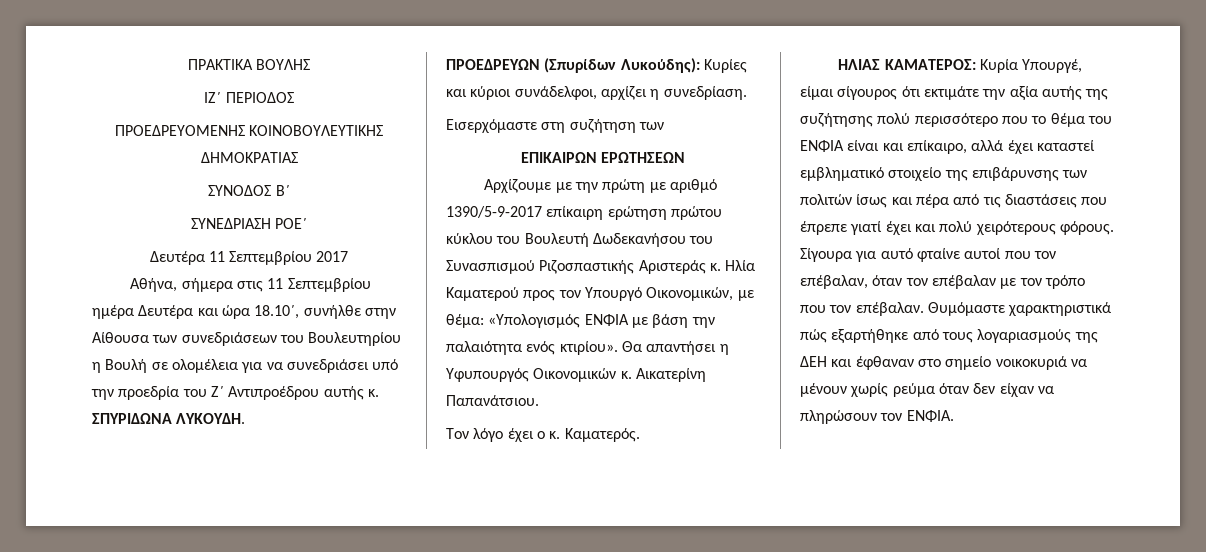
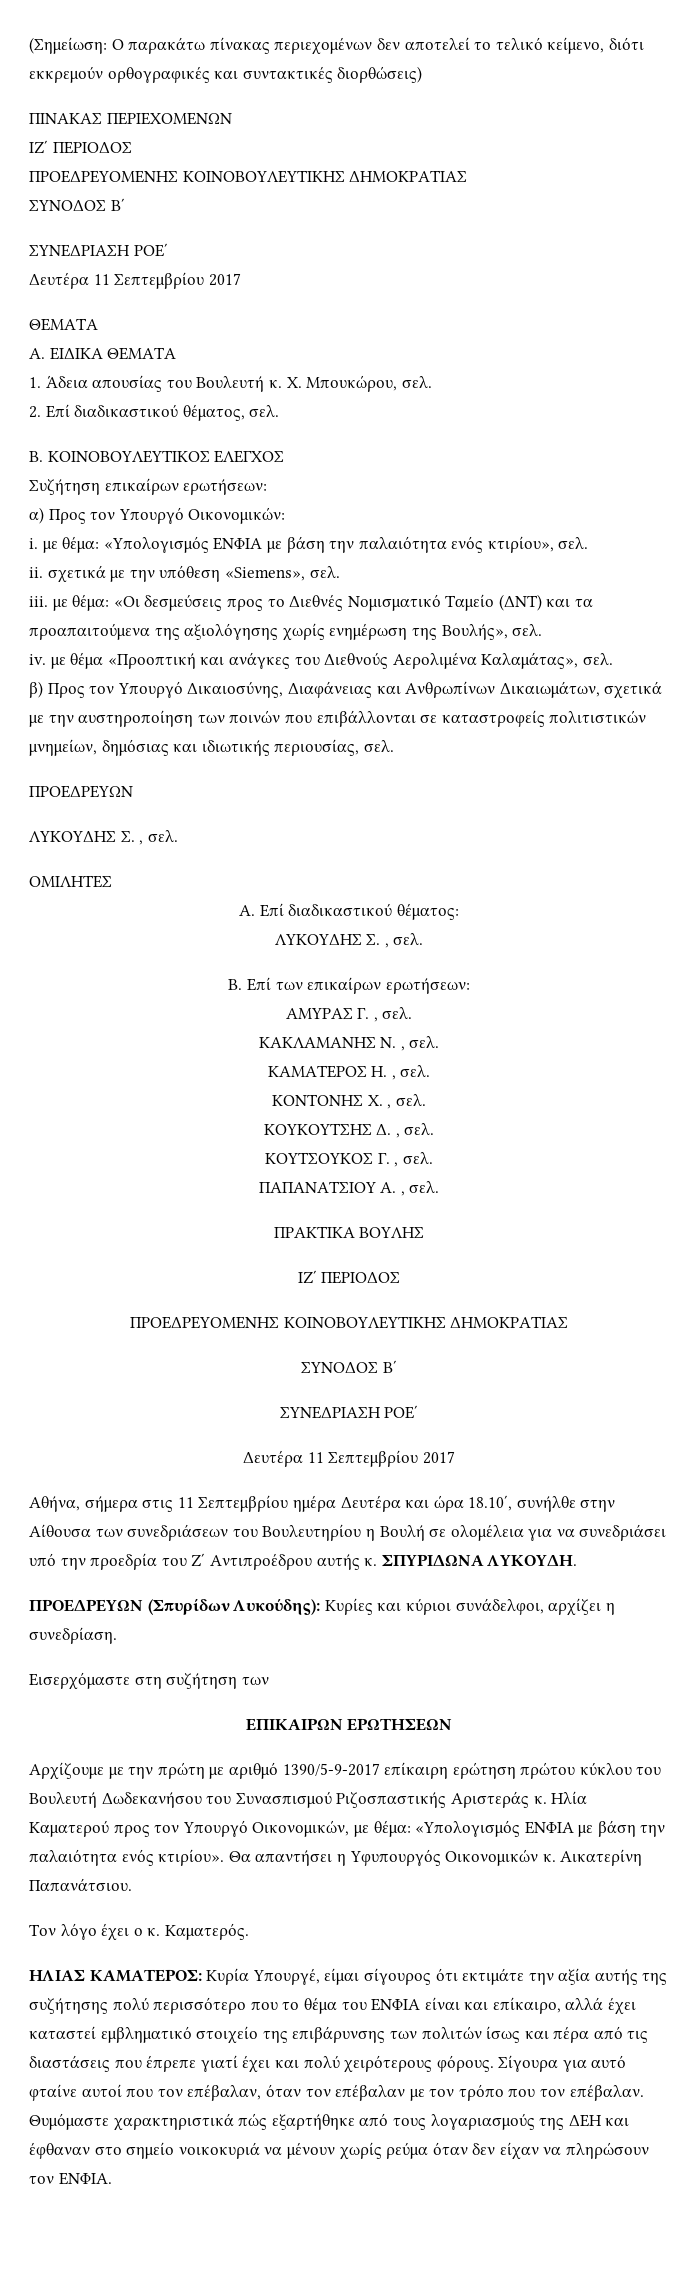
+ (Σημείωση: Ο παρακάτω πίνακας περιεχομένων δεν αποτελεί το τελικό κείμενο, διότι εκκρεμούν ορθογραφικές και συντακτικές διορθώσεις)
+ ΠΙΝΑΚΑΣ ΠΕΡΙΕΧΟΜΕΝΩΝ
+ ΙΖ΄ ΠΕΡΙΟΔΟΣ
+ ΠΡΟΕΔΡΕΥΟΜΕΝΗΣ ΚΟΙΝΟΒΟΥΛΕΥΤΙΚΗΣ ΔΗΜΟΚΡΑΤΙΑΣ
+ ΣΥΝΟΔΟΣ Β΄
+ ΣΥΝΕΔΡΙΑΣΗ ΡΟΕ΄
+ Δευτέρα 11 Σεπτεμβρίου 2017
+ ΘΕΜΑΤΑ
+ Α. ΕΙΔΙΚΑ ΘΕΜΑΤΑ
+ 1. Άδεια απουσίας του Βουλευτή κ. Χ. Μπουκώρου, σελ.
+ 2. Επί διαδικαστικού θέματος, σελ.
+ Β. ΚΟΙΝΟΒΟΥΛΕΥΤΙΚΟΣ ΕΛΕΓΧΟΣ
+ Συζήτηση επικαίρων ερωτήσεων:
+ α) Προς τον Υπουργό Οικονομικών:
+ i. με θέμα: «Υπολογισμός ΕΝΦΙΑ με βάση την παλαιότητα ενός κτιρίου», σελ.
+ ii. σχετικά με την υπόθεση «Siemens», σελ.
+ iii. με θέμα: «Οι δεσμεύσεις προς το Διεθνές Νομισματικό Ταμείο (ΔΝΤ) και τα προαπαιτούμενα της αξιολόγησης χωρίς ενημέρωση της Βουλής», σελ.
+ iv. με θέμα «Προοπτική και ανάγκες του Διεθνούς Αερολιμένα Καλαμάτας», σελ.
+ β) Προς τον Υπουργό Δικαιοσύνης, Διαφάνειας και Ανθρωπίνων Δικαιωμάτων, σχετικά με την αυστηροποίηση των ποινών που επιβάλλονται σε καταστροφείς πολιτιστικών μνημείων, δημόσιας και ιδιωτικής περιουσίας, σελ.
+ ΠΡΟΕΔΡΕΥΩΝ
+ ΛΥΚΟΥΔΗΣ Σ. , σελ.
+ ΟΜΙΛΗΤΕΣ
+ Α. Επί διαδικαστικού θέματος:
+ ΛΥΚΟΥΔΗΣ Σ. , σελ.
+ Β. Επί των επικαίρων ερωτήσεων:
+ ΑΜΥΡΑΣ Γ. , σελ.
+ ΚΑΚΛΑΜΑΝΗΣ Ν. , σελ.
+ ΚΑΜΑΤΕΡΟΣ Η. , σελ.
+ ΚΟΝΤΟΝΗΣ Χ. , σελ.
+ ΚΟΥΚΟΥΤΣΗΣ Δ. , σελ.
+ ΚΟΥΤΣΟΥΚΟΣ Γ. , σελ.
+ ΠΑΠΑΝΑΤΣΙΟΥ Α. , σελ.

